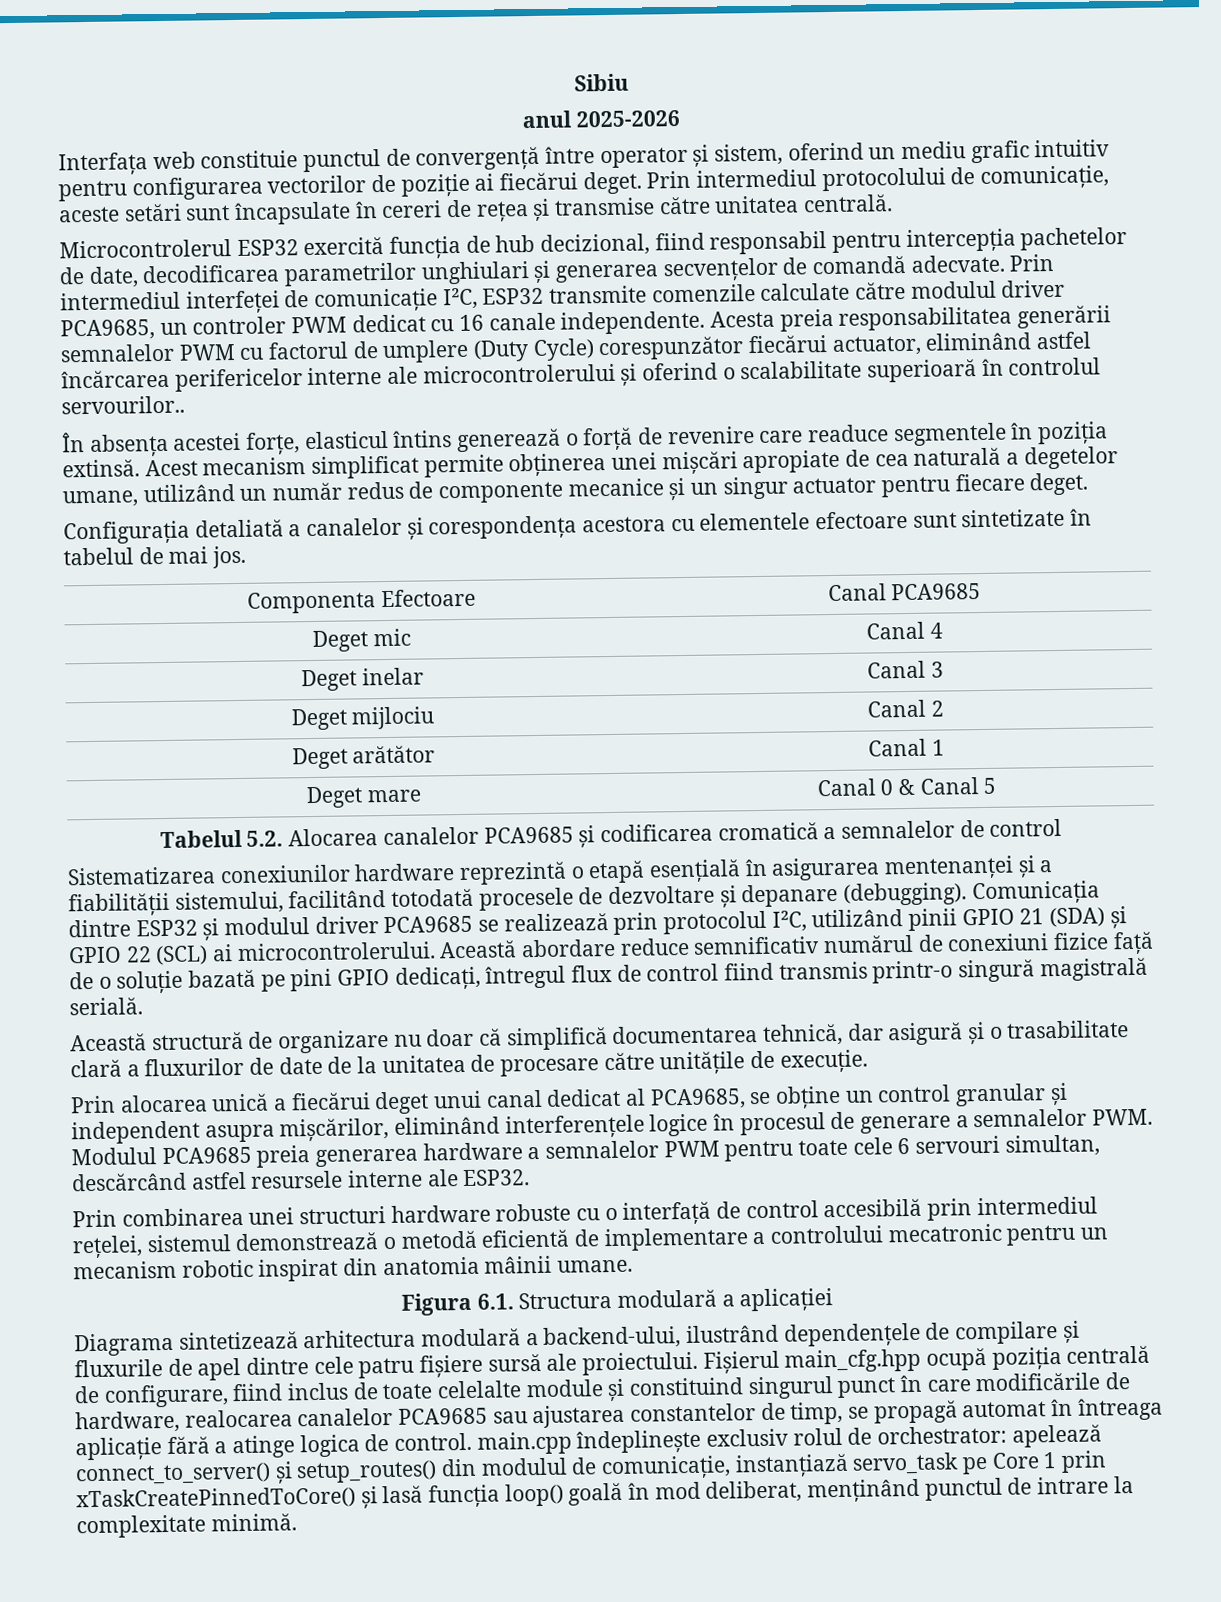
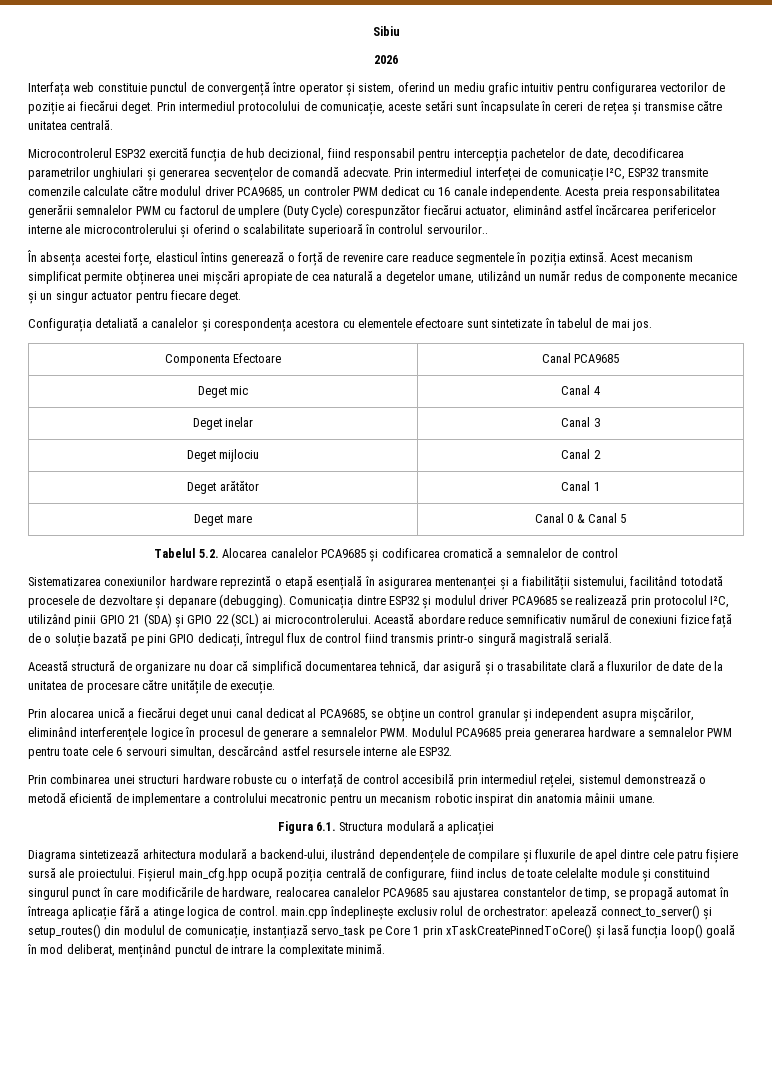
- anul 2025-2026
+ 2026

